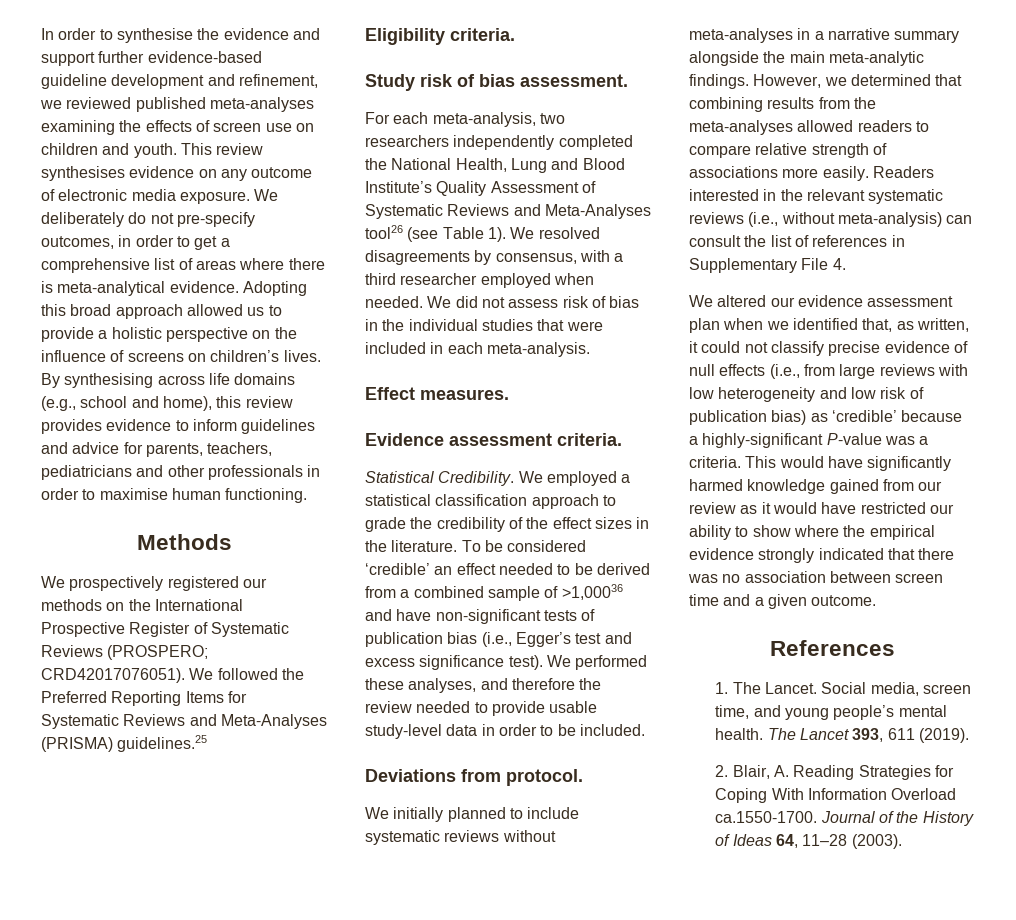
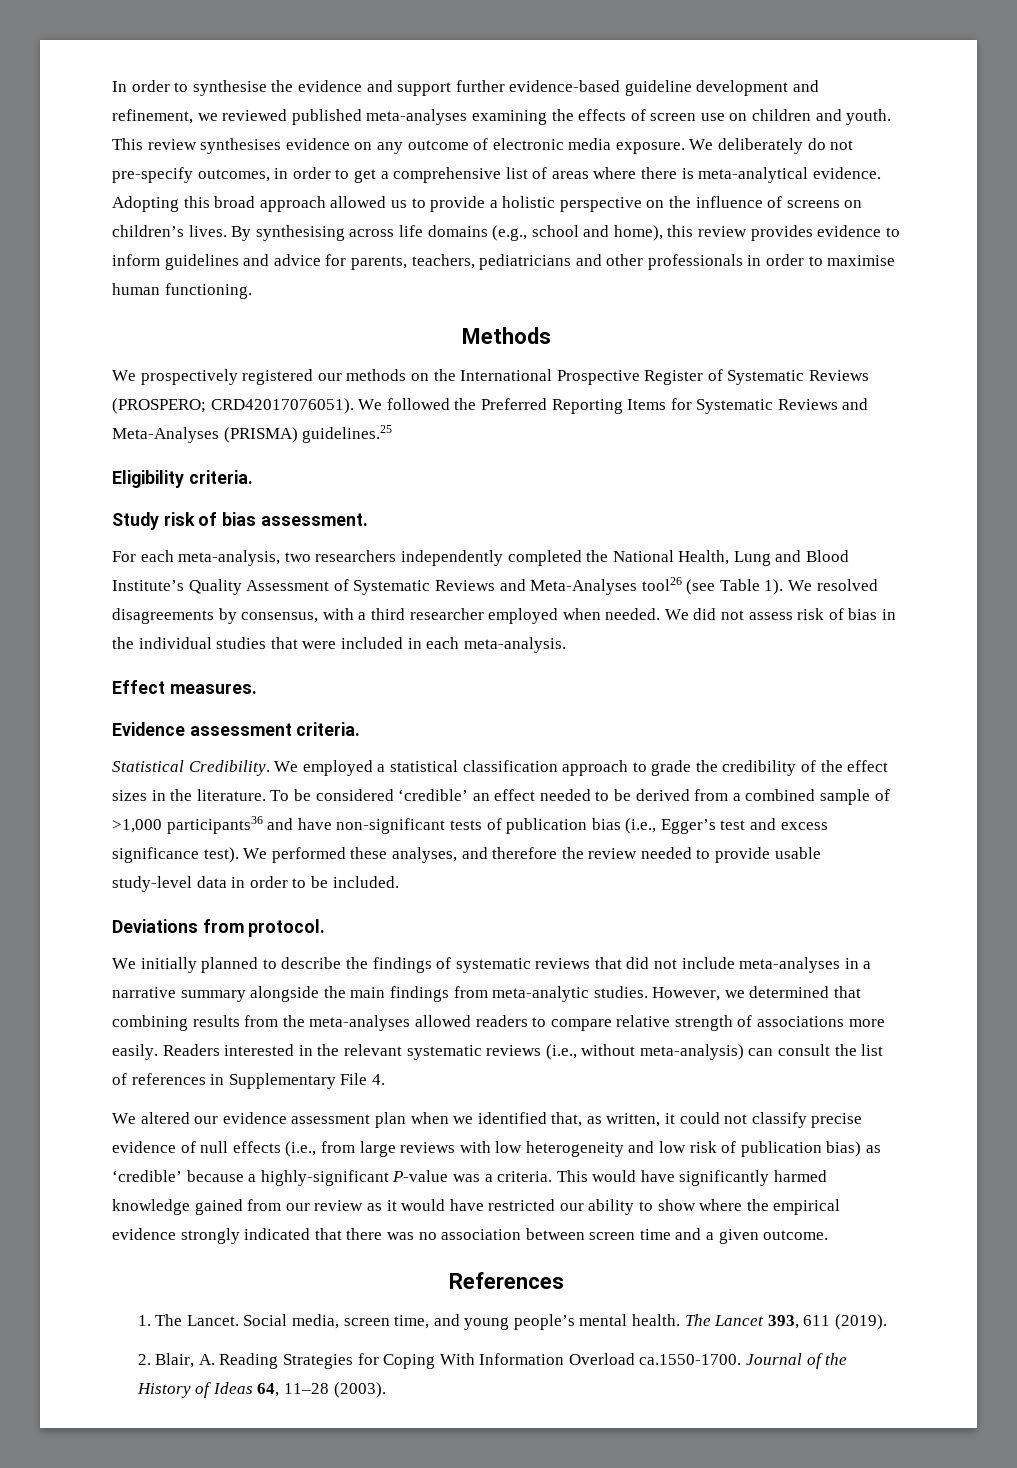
- To be considered ‘credible’ an effect needed to be derived from a combined sample of >1,00036 and have non-significant tests of publication bias (i.e., Egger’s test and excess significance test).
+ To be considered ‘credible’ an effect needed to be derived from a combined sample of >1,000 participants36 and have non-significant tests of publication bias (i.e., Egger’s test and excess significance test).
- We initially planned to include systematic reviews without meta-analyses in a narrative summary alongside the main meta-analytic findings.
+ We initially planned to describe the findings of systematic reviews that did not include meta-analyses in a narrative summary alongside the main findings from meta-analytic studies.

